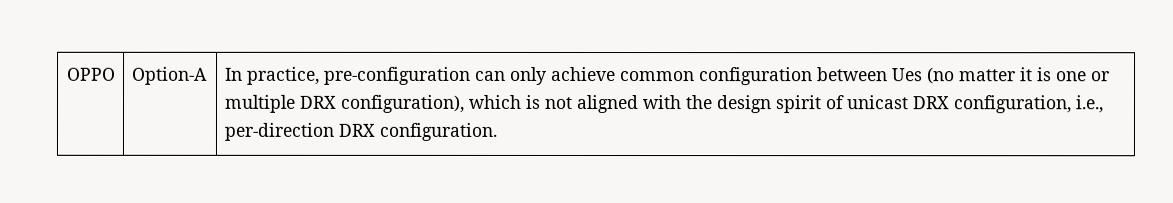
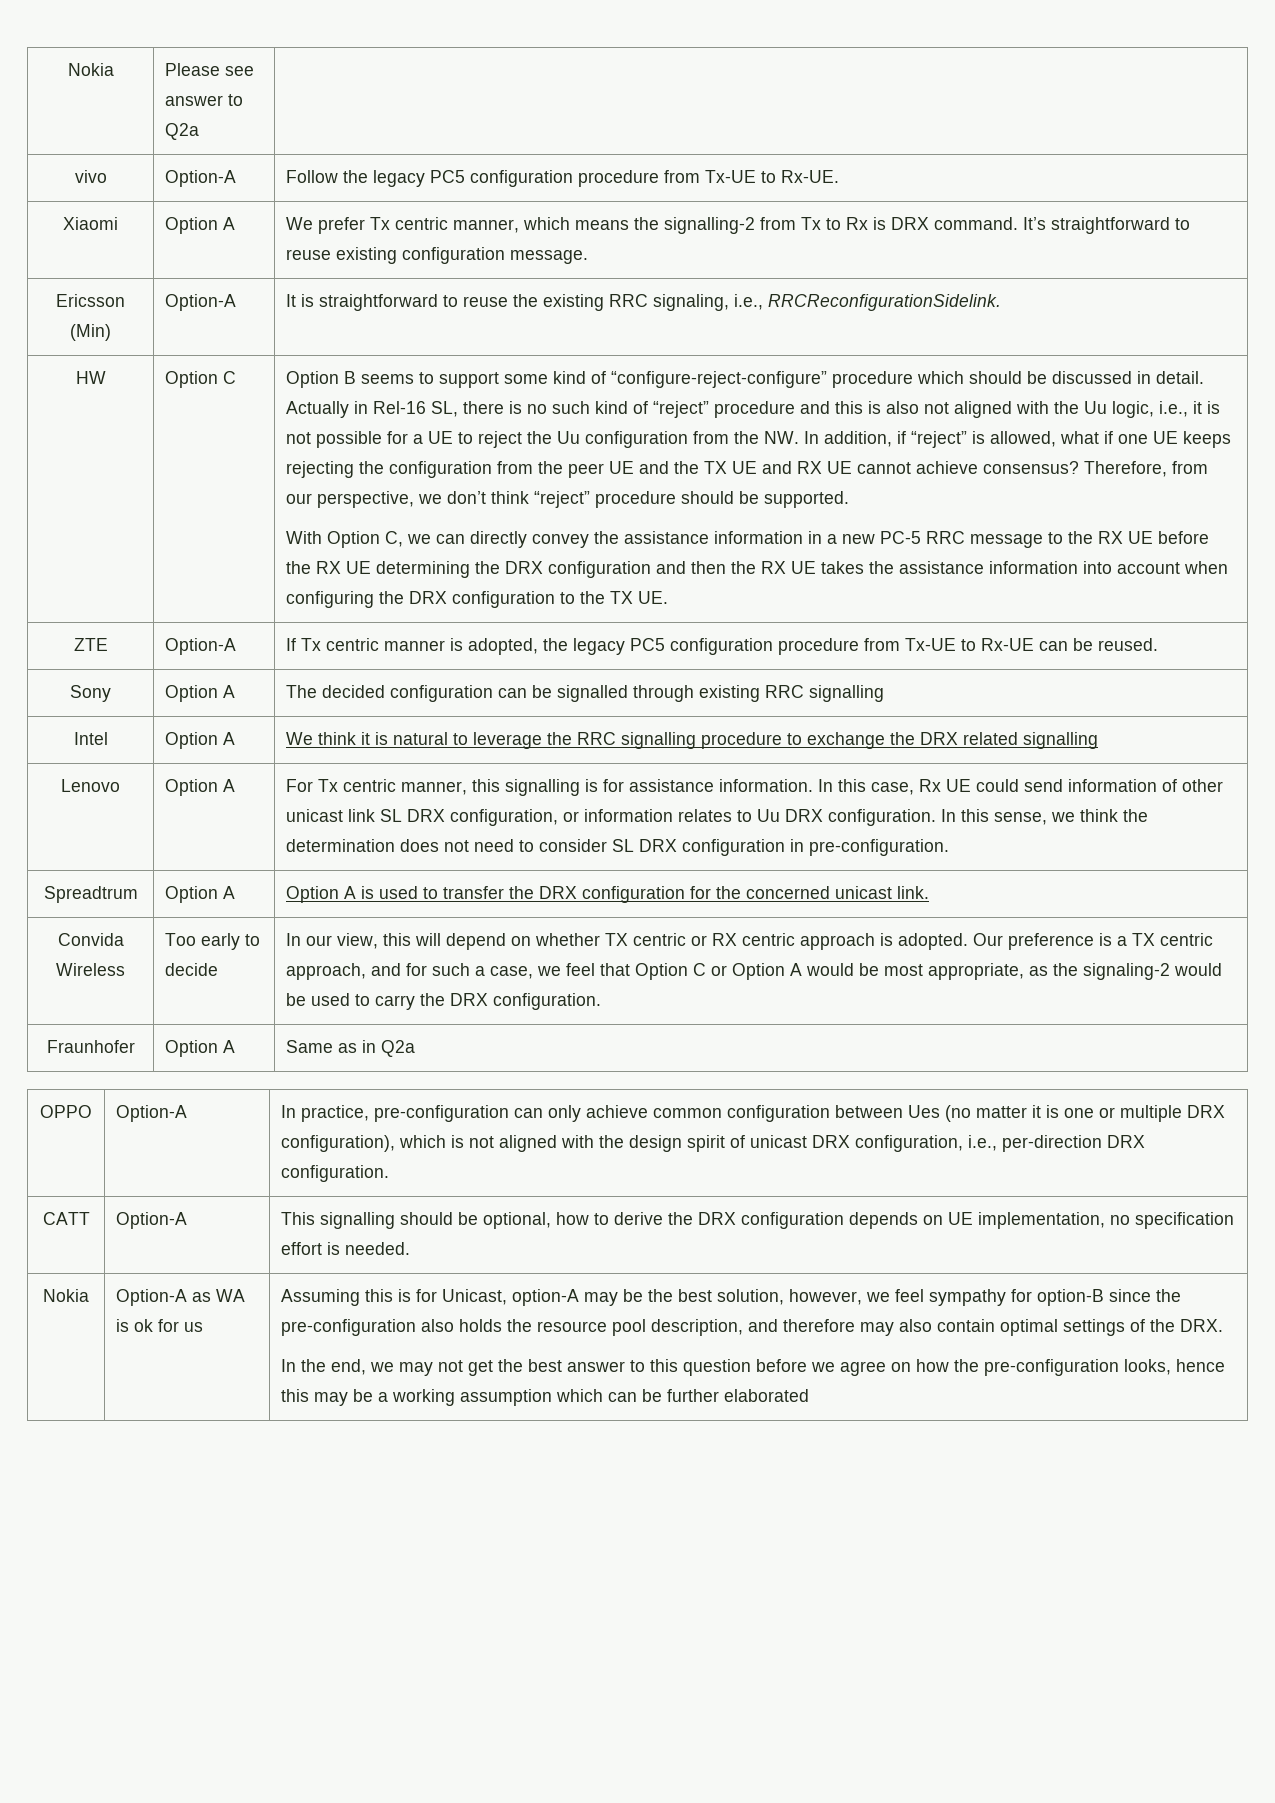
+ Nokia | Please see answer to Q2a |
+ vivo | Option-A | Follow the legacy PC5 configuration procedure from Tx-UE to Rx-UE.
+ Xiaomi | Option A | We prefer Tx centric manner, which means the signalling-2 from Tx to Rx is DRX command. It’s straightforward to reuse existing configuration message.
+ Ericsson (Min) | Option-A | It is straightforward to reuse the existing RRC signaling, i.e., RRCReconfigurationSidelink.
+ HW | Option C | Option B seems to support some kind of “configure-reject-configure” procedure which should be discussed in detail. Actually in Rel-16 SL, there is no such kind of “reject” procedure and this is also not aligned with the Uu logic, i.e., it is not possible for a UE to reject the Uu configuration from the NW. In addition, if “reject” is allowed, what if one UE keeps rejecting the configuration from the peer UE and the TX UE and RX UE cannot achieve consensus? Therefore, from our perspective, we don’t think “reject” procedure should be supported.
+ With Option C, we can directly convey the assistance information in a new PC-5 RRC message to the RX UE before the RX UE determining the DRX configuration and then the RX UE takes the assistance information into account when configuring the DRX configuration to the TX UE.
+ ZTE | Option-A | If Tx centric manner is adopted, the legacy PC5 configuration procedure from Tx-UE to Rx-UE can be reused.
+ Sony | Option A | The decided configuration can be signalled through existing RRC signalling
+ Intel | Option A | We think it is natural to leverage the RRC signalling procedure to exchange the DRX related signalling
+ Lenovo | Option A | For Tx centric manner, this signalling is for assistance information. In this case, Rx UE could send information of other unicast link SL DRX configuration, or information relates to Uu DRX configuration. In this sense, we think the determination does not need to consider SL DRX configuration in pre-configuration.
+ Spreadtrum | Option A | Option A is used to transfer the DRX configuration for the concerned unicast link.
+ Convida Wireless | Too early to decide | In our view, this will depend on whether TX centric or RX centric approach is adopted. Our preference is a TX centric approach, and for such a case, we feel that Option C or Option A would be most appropriate, as the signaling-2 would be used to carry the DRX configuration.
+ Fraunhofer | Option A | Same as in Q2a
+ CATT | Option-A | This signalling should be optional, how to derive the DRX configuration depends on UE implementation, no specification effort is needed.
+ Nokia | Option-A as WA is ok for us | Assuming this is for Unicast, option-A may be the best solution, however, we feel sympathy for option-B since the pre-configuration also holds the resource pool description, and therefore may also contain optimal settings of the DRX.
+ In the end, we may not get the best answer to this question before we agree on how the pre-configuration looks, hence this may be a working assumption which can be further elaborated

